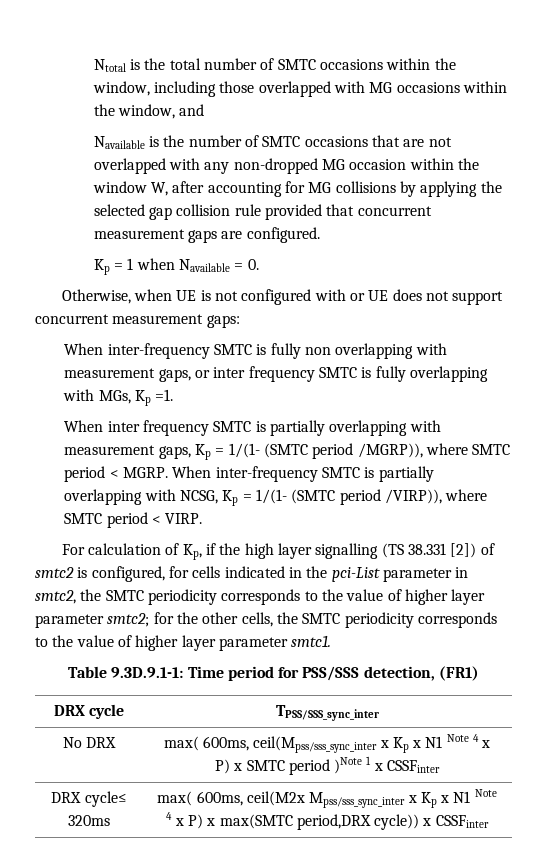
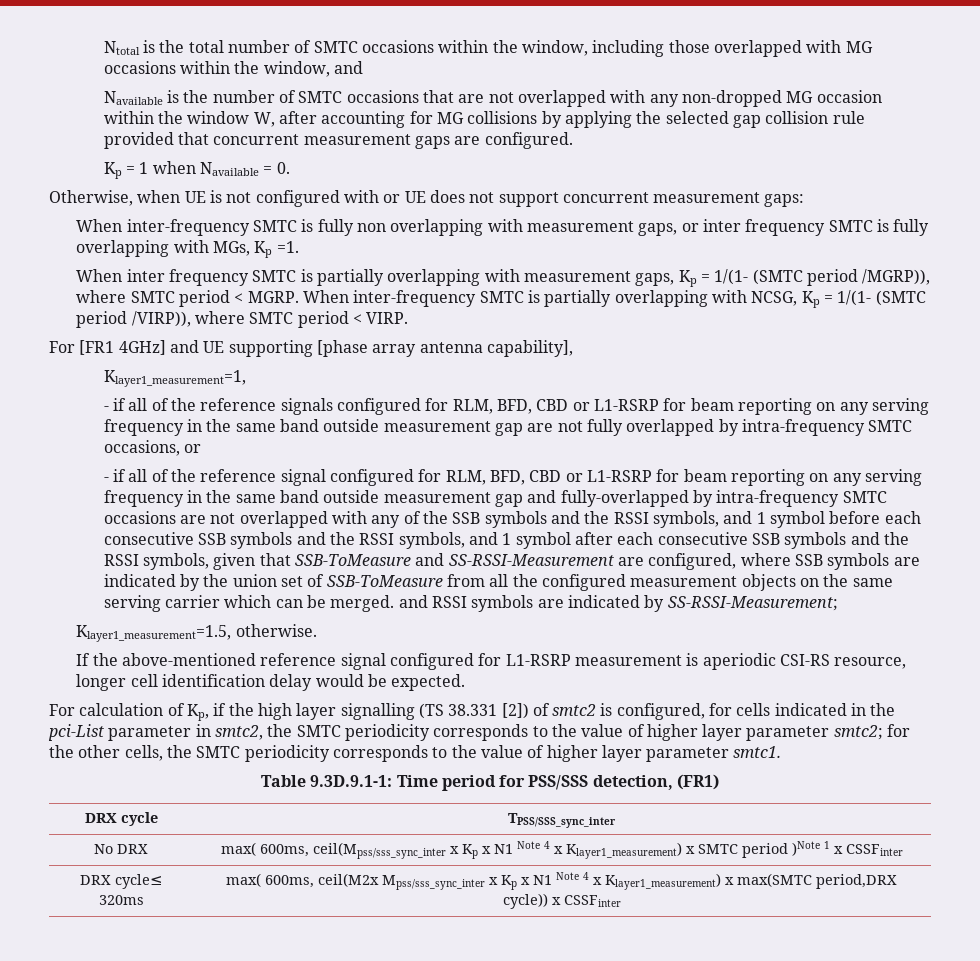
+ For [FR1 4GHz] and UE supporting [phase array antenna capability],
+ Klayer1_measurement=1,
+ - if all of the reference signals configured for RLM, BFD, CBD or L1-RSRP for beam reporting on any serving frequency in the same band outside measurement gap are not fully overlapped by intra-frequency SMTC occasions, or
+ - if all of the reference signal configured for RLM, BFD, CBD or L1-RSRP for beam reporting on any serving frequency in the same band outside measurement gap and fully-overlapped by intra-frequency SMTC occasions are not overlapped with any of the SSB symbols and the RSSI symbols, and 1 symbol before each consecutive SSB symbols and the RSSI symbols, and 1 symbol after each consecutive SSB symbols and the RSSI symbols, given that SSB-ToMeasure and SS-RSSI-Measurement are configured, where SSB symbols are indicated by the union set of SSB-ToMeasure from all the configured measurement objects on the same serving carrier which can be merged. and RSSI symbols are indicated by SS-RSSI-Measurement;
+ Klayer1_measurement=1.5, otherwise.
+ If the above-mentioned reference signal configured for L1-RSRP measurement is aperiodic CSI-RS resource, longer cell identification delay would be expected.
- No DRX | max( 600ms, ceil(Mpss/sss_sync_inter x Kp x N1 Note 4 x P) x SMTC period )Note 1 x CSSFinter
+ No DRX | max( 600ms, ceil(Mpss/sss_sync_inter x Kp x N1 Note 4 x Klayer1_measurement) x SMTC period )Note 1 x CSSFinter
- DRX cycle≤ 320ms | max( 600ms, ceil(M2x Mpss/sss_sync_inter x Kp x N1 Note 4 x P) x max(SMTC period,DRX cycle)) x CSSFinter
+ DRX cycle≤ 320ms | max( 600ms, ceil(M2x Mpss/sss_sync_inter x Kp x N1 Note 4 x Klayer1_measurement) x max(SMTC period,DRX cycle)) x CSSFinter

